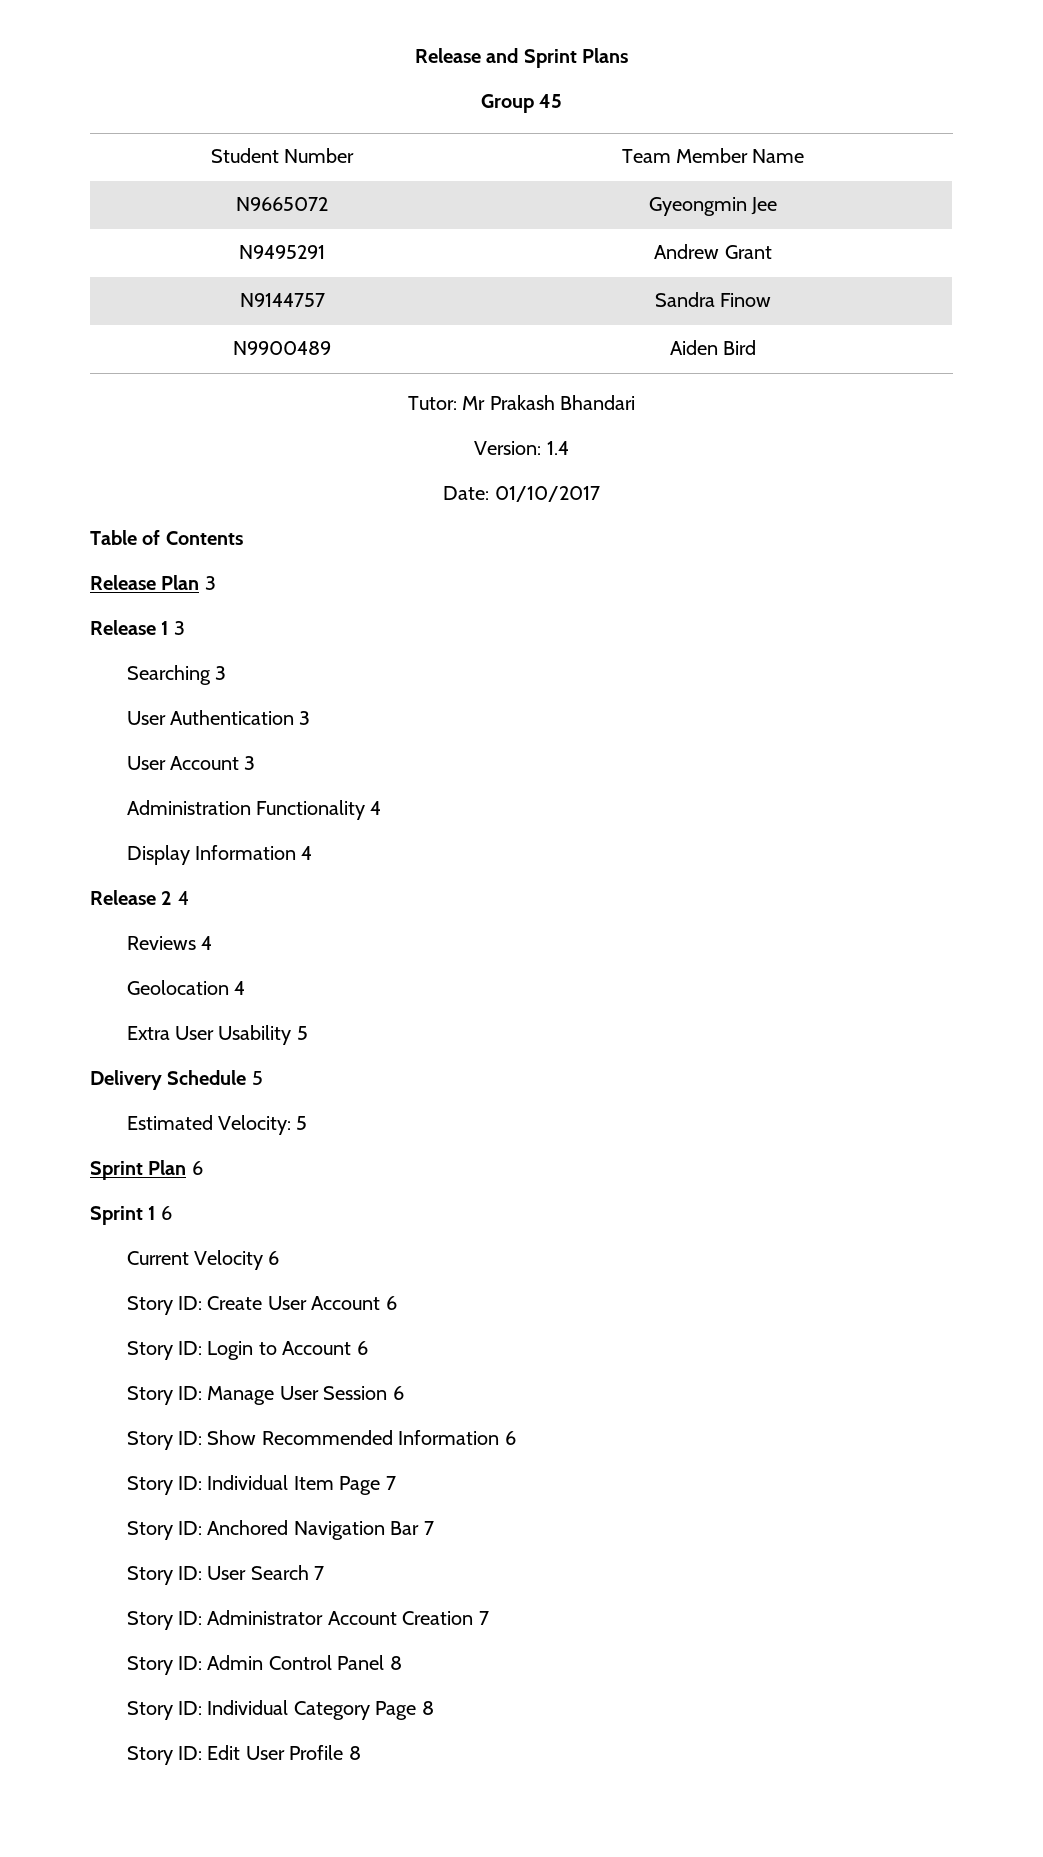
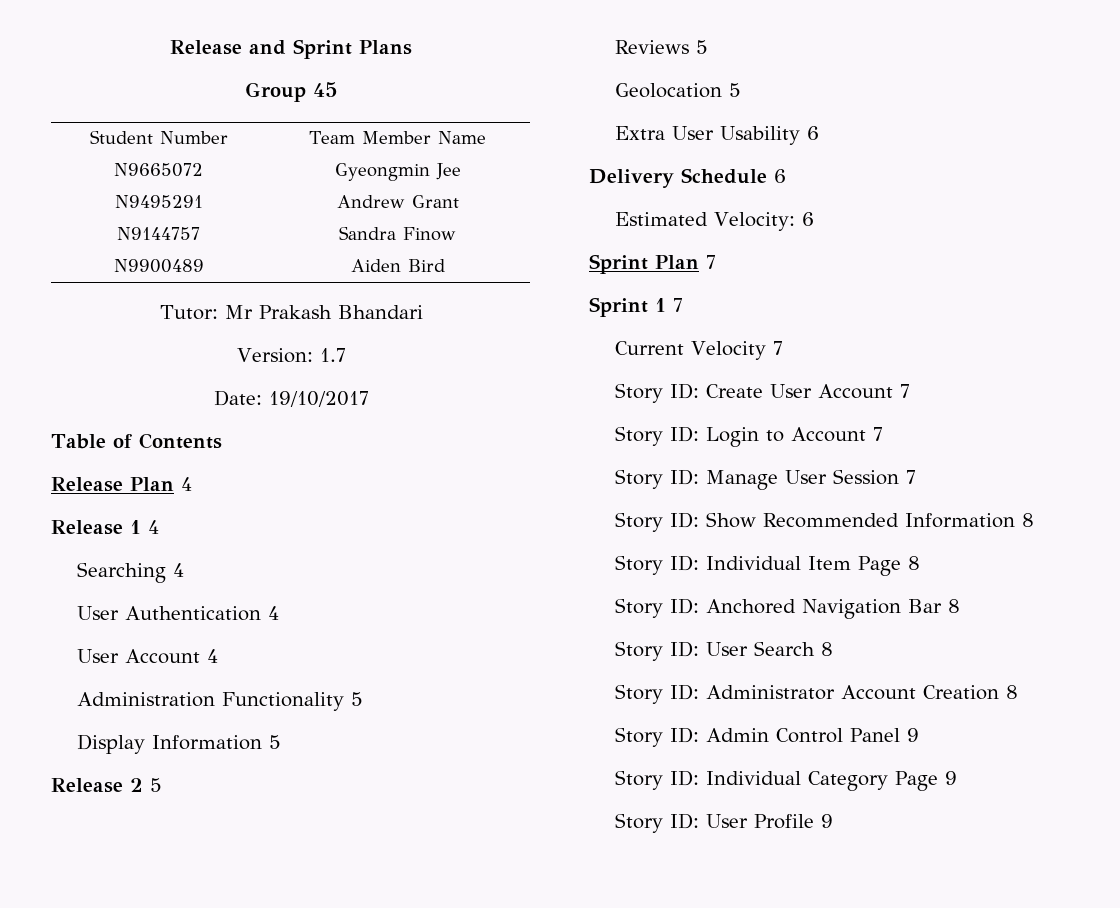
- Version: 1.4
+ Version: 1.7
- Date: 01/10/2017
+ Date: 19/10/2017
- Release Plan 3
+ Release Plan 4
- Release 1 3
+ Release 1 4
- Searching 3
+ Searching 4
- User Authentication 3
- User Account 3
+ User Authentication 4
+ User Account 4
- Administration Functionality 4
+ Administration Functionality 5
- Display Information 4
+ Display Information 5
- Release 2 4
+ Release 2 5
- Reviews 4
+ Reviews 5
- Geolocation 4
+ Geolocation 5
- Extra User Usability 5
+ Extra User Usability 6
- Delivery Schedule 5
+ Delivery Schedule 6
- Estimated Velocity: 5
+ Estimated Velocity: 6
- Sprint Plan 6
+ Sprint Plan 7
- Sprint 1 6
+ Sprint 1 7
- Current Velocity 6
+ Current Velocity 7
- Story ID: Create User Account 6
+ Story ID: Create User Account 7
- Story ID: Login to Account 6
+ Story ID: Login to Account 7
- Story ID: Manage User Session 6
+ Story ID: Manage User Session 7
- Story ID: Show Recommended Information 6
+ Story ID: Show Recommended Information 8
- Story ID: Individual Item Page 7
+ Story ID: Individual Item Page 8
- Story ID: Anchored Navigation Bar 7
+ Story ID: Anchored Navigation Bar 8
- Story ID: User Search 7
+ Story ID: User Search 8
- Story ID: Administrator Account Creation 7
+ Story ID: Administrator Account Creation 8
- Story ID: Admin Control Panel 8
+ Story ID: Admin Control Panel 9
- Story ID: Individual Category Page 8
- Story ID: Edit User Profile 8
+ Story ID: Individual Category Page 9
+ Story ID: User Profile 9

